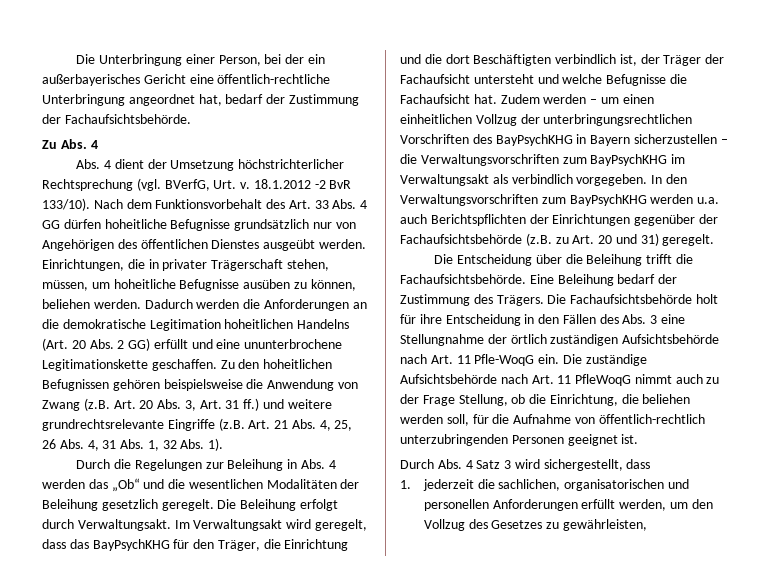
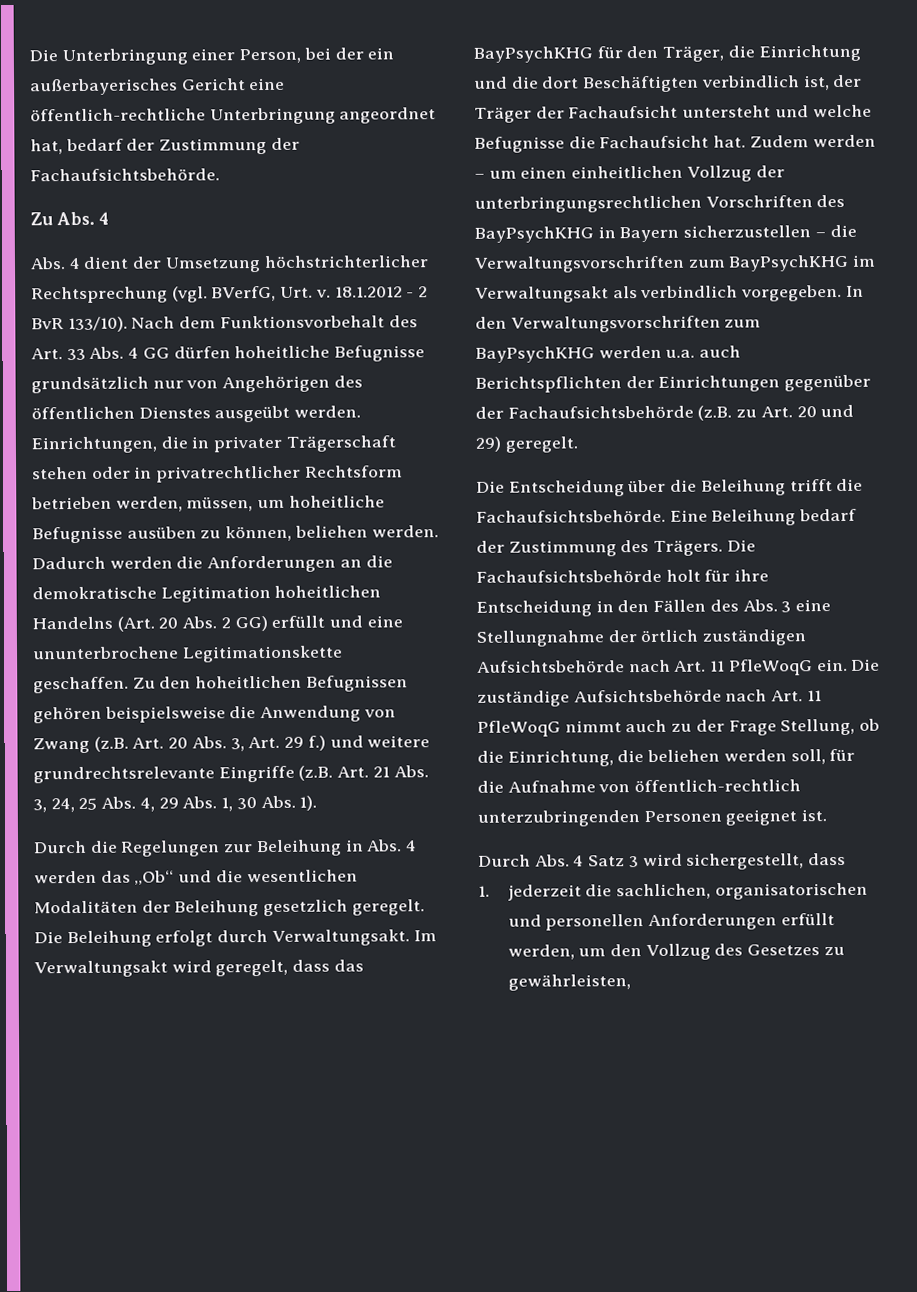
- 18.1.2012 -2 BvR 133/10).
+ 18.1.2012 - 2 BvR 133/10).
- Einrichtungen, die in privater Trägerschaft stehen, müssen, um hoheitliche Befugnisse ausüben zu können, beliehen werden.
+ Einrichtungen, die in privater Trägerschaft stehen oder in privatrechtlicher Rechtsform betrieben werden, müssen, um hoheitliche Befugnisse ausüben zu können, beliehen werden.
- Zu den hoheitlichen Befugnissen gehören beispielsweise die Anwendung von Zwang (z.B. Art. 20 Abs. 3, Art. 31 ff.) und weitere grundrechtsrelevante Eingriffe (z.B. Art. 21 Abs. 4, 25, 26 Abs. 4, 31 Abs. 1, 32 Abs. 1).
+ Zu den hoheitlichen Befugnissen gehören beispielsweise die Anwendung von Zwang (z.B. Art. 20 Abs. 3, Art. 29 f.) und weitere grundrechtsrelevante Eingriffe (z.B. Art. 21 Abs. 3, 24, 25 Abs. 4, 29 Abs. 1, 30 Abs. 1).
- In den Verwaltungsvorschriften zum BayPsychKHG werden u.a. auch Berichtspflichten der Einrichtungen gegenüber der Fachaufsichtsbehörde (z.B. zu Art. 20 und 31) geregelt.
+ In den Verwaltungsvorschriften zum BayPsychKHG werden u.a. auch Berichtspflichten der Einrichtungen gegenüber der Fachaufsichtsbehörde (z.B. zu Art. 20 und 29) geregelt.
- Die Fachaufsichtsbehörde holt für ihre Entscheidung in den Fällen des Abs. 3 eine Stellungnahme der örtlich zuständigen Aufsichtsbehörde nach Art. 11 Pfle-WoqG ein.
+ Die Fachaufsichtsbehörde holt für ihre Entscheidung in den Fällen des Abs. 3 eine Stellungnahme der örtlich zuständigen Aufsichtsbehörde nach Art. 11 PfleWoqG ein.

